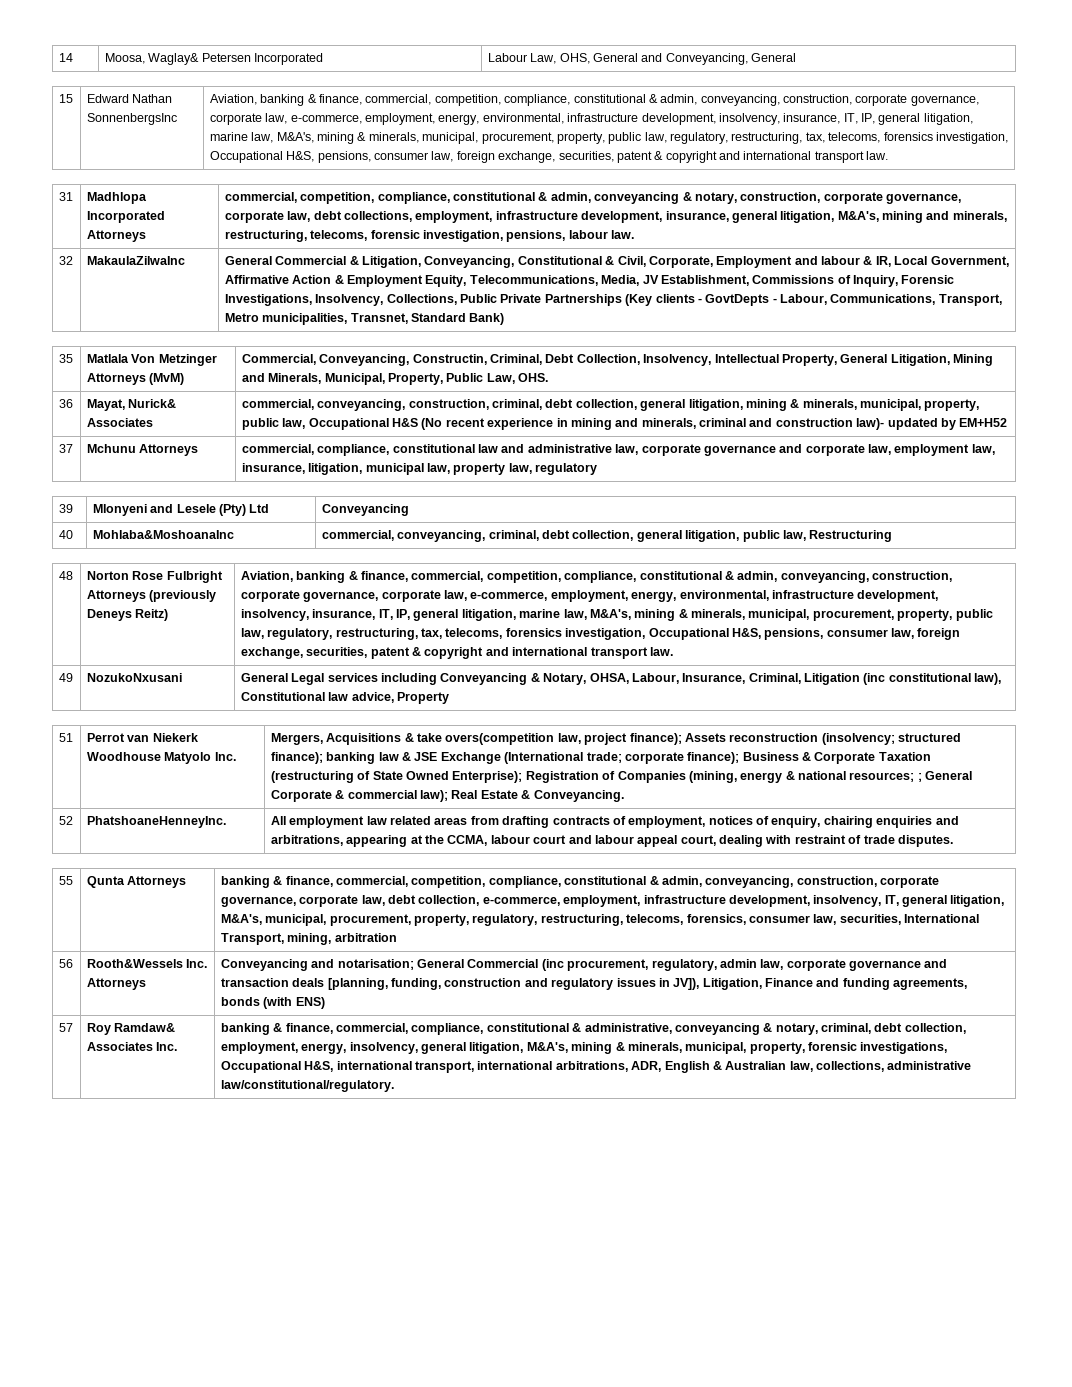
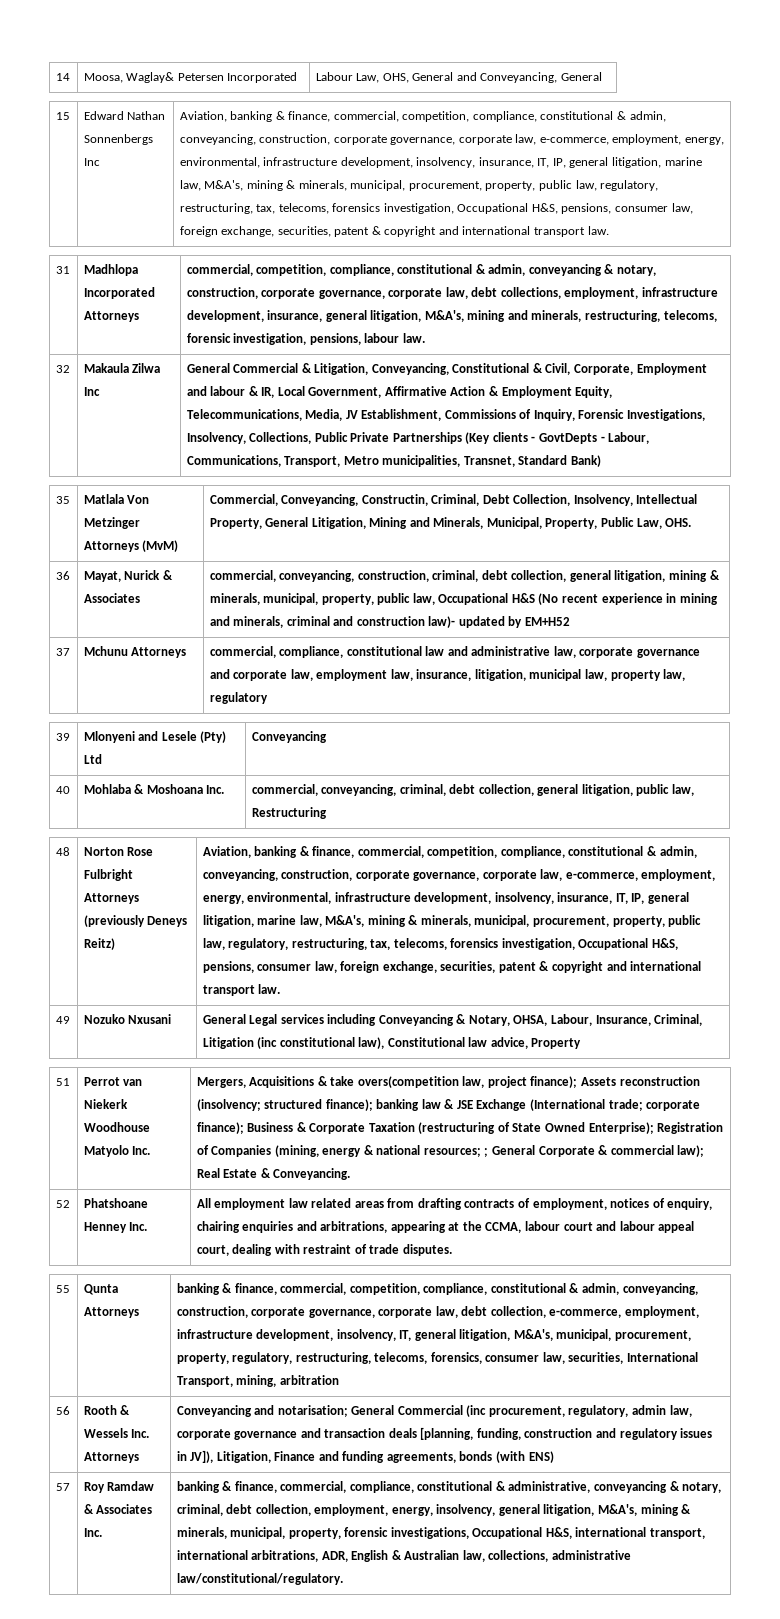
- Edward Nathan SonnenbergsInc
+ Edward Nathan Sonnenbergs Inc
- MakaulaZilwaInc
+ Makaula Zilwa Inc
- 36 | Mayat, Nurick& Associates | commercial, conveyancing, construction, criminal, debt collection, general litigation, mining & minerals, municipal, property, public law, Occupational H&S (No recent experience in mining and minerals, criminal and construction law)- updated by EM+H52
+ 36 | Mayat, Nurick & Associates | commercial, conveyancing, construction, criminal, debt collection, general litigation, mining & minerals, municipal, property, public law, Occupational H&S (No recent experience in mining and minerals, criminal and construction law)- updated by EM+H52
- 40 | Mohlaba&MoshoanaInc | commercial, conveyancing, criminal, debt collection, general litigation, public law, Restructuring
+ 40 | Mohlaba & Moshoana Inc. | commercial, conveyancing, criminal, debt collection, general litigation, public law, Restructuring
- 49 | NozukoNxusani | General Legal services including Conveyancing & Notary, OHSA, Labour, Insurance, Criminal, Litigation (inc constitutional law), Constitutional law advice, Property
+ 49 | Nozuko Nxusani | General Legal services including Conveyancing & Notary, OHSA, Labour, Insurance, Criminal, Litigation (inc constitutional law), Constitutional law advice, Property
- 52 | PhatshoaneHenneyInc. | All employment law related areas from drafting contracts of employment, notices of enquiry, chairing enquiries and arbitrations, appearing at the CCMA, labour court and labour appeal court, dealing with restraint of trade disputes.
+ 52 | Phatshoane Henney Inc. | All employment law related areas from drafting contracts of employment, notices of enquiry, chairing enquiries and arbitrations, appearing at the CCMA, labour court and labour appeal court, dealing with restraint of trade disputes.
- 56 | Rooth&Wessels Inc. Attorneys | Conveyancing and notarisation; General Commercial (inc procurement, regulatory, admin law, corporate governance and transaction deals [planning, funding, construction and regulatory issues in JV]), Litigation, Finance and funding agreements, bonds (with ENS)
+ 56 | Rooth & Wessels Inc. Attorneys | Conveyancing and notarisation; General Commercial (inc procurement, regulatory, admin law, corporate governance and transaction deals [planning, funding, construction and regulatory issues in JV]), Litigation, Finance and funding agreements, bonds (with ENS)
- Roy Ramdaw& Associates Inc.
+ Roy Ramdaw & Associates Inc.

